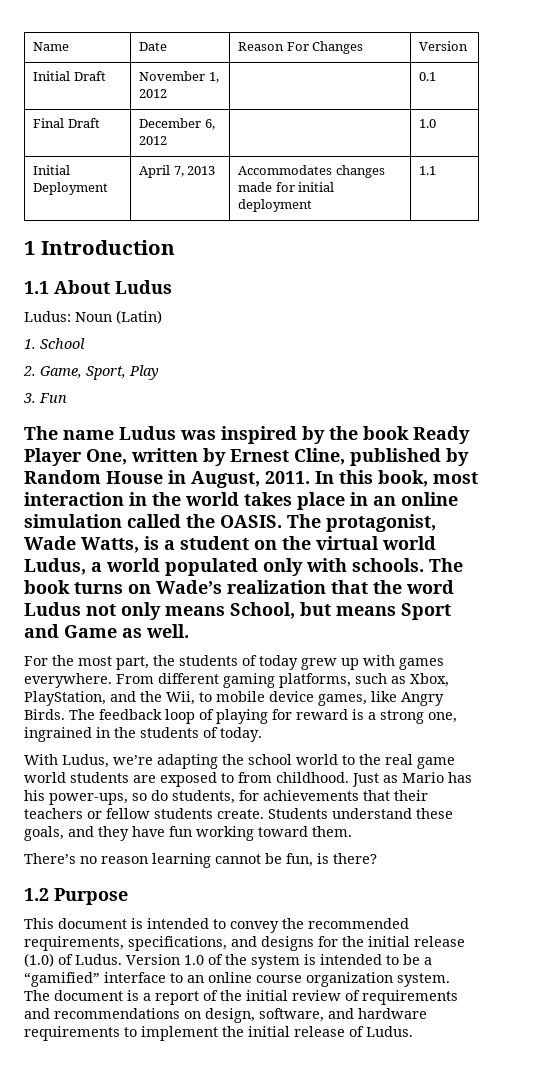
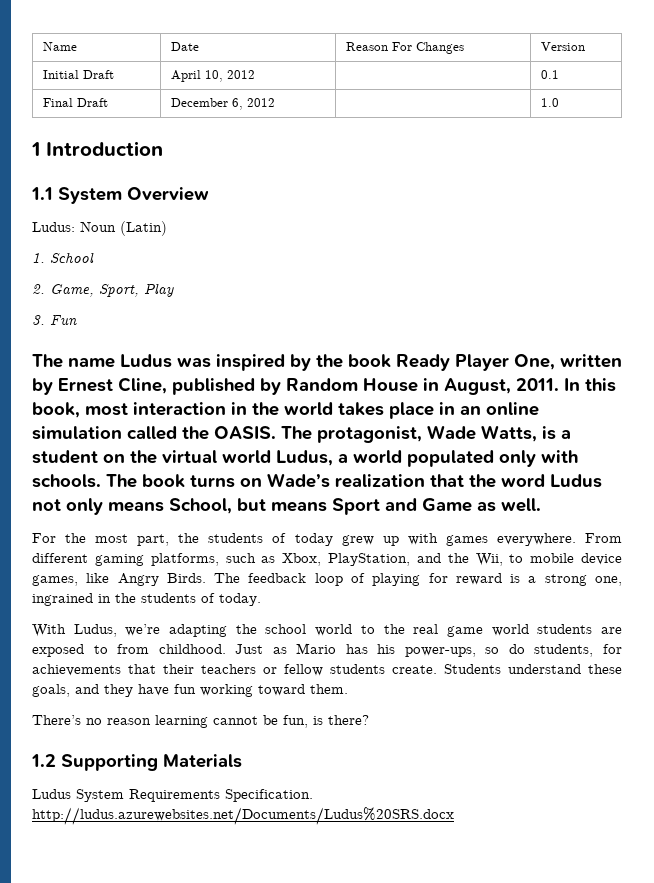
- Initial Draft | November 1, 2012 | | 0.1
+ Initial Draft | April 10, 2012 | | 0.1
- Initial Deployment | April 7, 2013 | Accommodates changes made for initial deployment | 1.1
- 1.1 About Ludus
+ 1.1 System Overview
- 1.2 Purpose
- This document is intended to convey the recommended requirements, specifications, and designs for the initial release (1.0) of Ludus. Version 1.0 of the system is intended to be a “gamified” interface to an online course organization system. The document is a report of the initial review of requirements and recommendations on design, software, and hardware requirements to implement the initial release of Ludus.
+ 1.2 Supporting Materials
+ Ludus System Requirements Specification. http://ludus.azurewebsites.net/Documents/Ludus%20SRS.docx

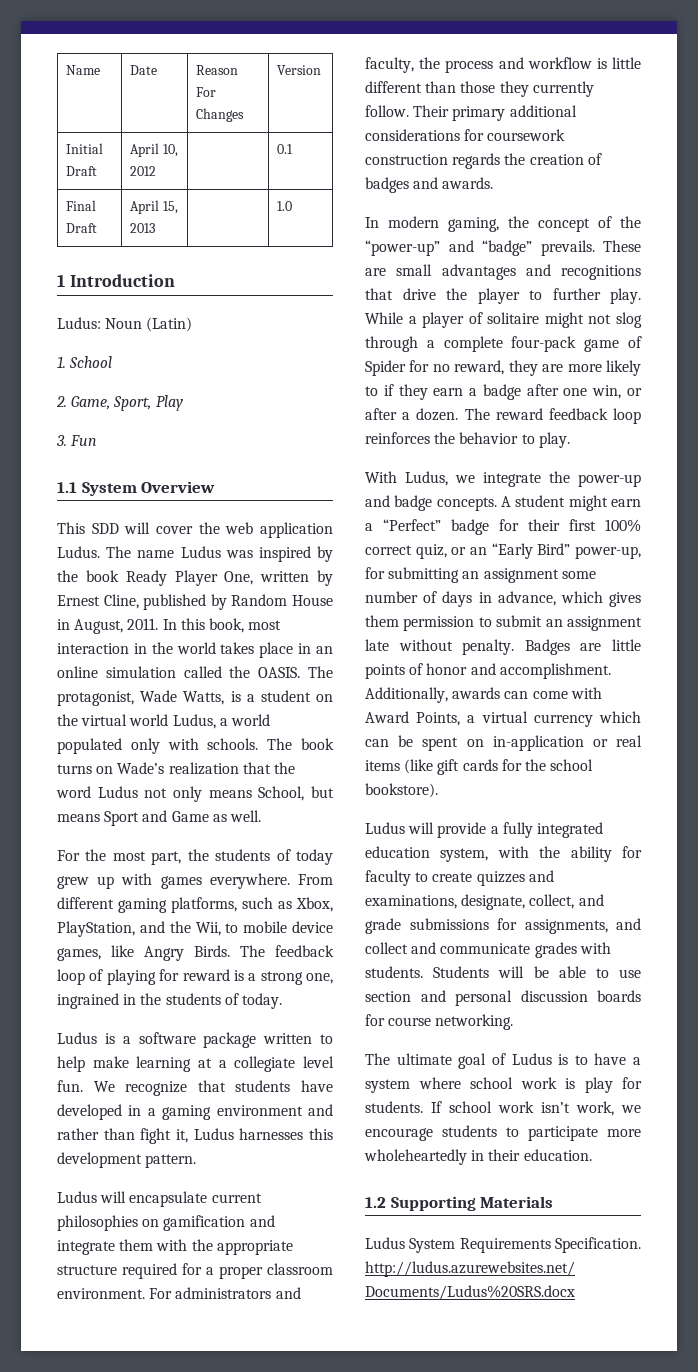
- Final Draft | December 6, 2012 | | 1.0
+ Final Draft | April 15, 2013 | | 1.0
- 1.1 System Overview
+ 1.1 System Overview
+ This SDD will cover the web application Ludus.
- With Ludus, we’re adapting the school world to the real game world students are exposed to from childhood. Just as Mario has his power-ups, so do students, for achievements that their teachers or fellow students create. Students understand these goals, and they have fun working toward them.
- There’s no reason learning cannot be fun, is there?
+ Ludus is a software package written to help make learning at a collegiate level fun. We recognize that students have developed in a gaming environment and rather than fight it, Ludus harnesses this development pattern.
+ Ludus will encapsulate current philosophies on gamification and integrate them with the appropriate structure required for a proper classroom environment. For administrators and faculty, the process and workflow is little different than those they currently follow. Their primary additional considerations for coursework construction regards the creation of badges and awards.
+ In modern gaming, the concept of the “power-up” and “badge” prevails. These are small advantages and recognitions that drive the player to further play. While a player of solitaire might not slog through a complete four-pack game of Spider for no reward, they are more likely to if they earn a badge after one win, or after a dozen. The reward feedback loop reinforces the behavior to play.
+ With Ludus, we integrate the power-up and badge concepts. A student might earn a “Perfect” badge for their first 100% correct quiz, or an “Early Bird” power-up, for submitting an assignment some number of days in advance, which gives them permission to submit an assignment late without penalty. Badges are little points of honor and accomplishment. Additionally, awards can come with Award Points, a virtual currency which can be spent on in-application or real items (like gift cards for the school bookstore).
+ Ludus will provide a fully integrated education system, with the ability for faculty to create quizzes and examinations, designate, collect, and grade submissions for assignments, and collect and communicate grades with students. Students will be able to use section and personal discussion boards for course networking.
+ The ultimate goal of Ludus is to have a system where school work is play for students. If school work isn’t work, we encourage students to participate more wholeheartedly in their education.

